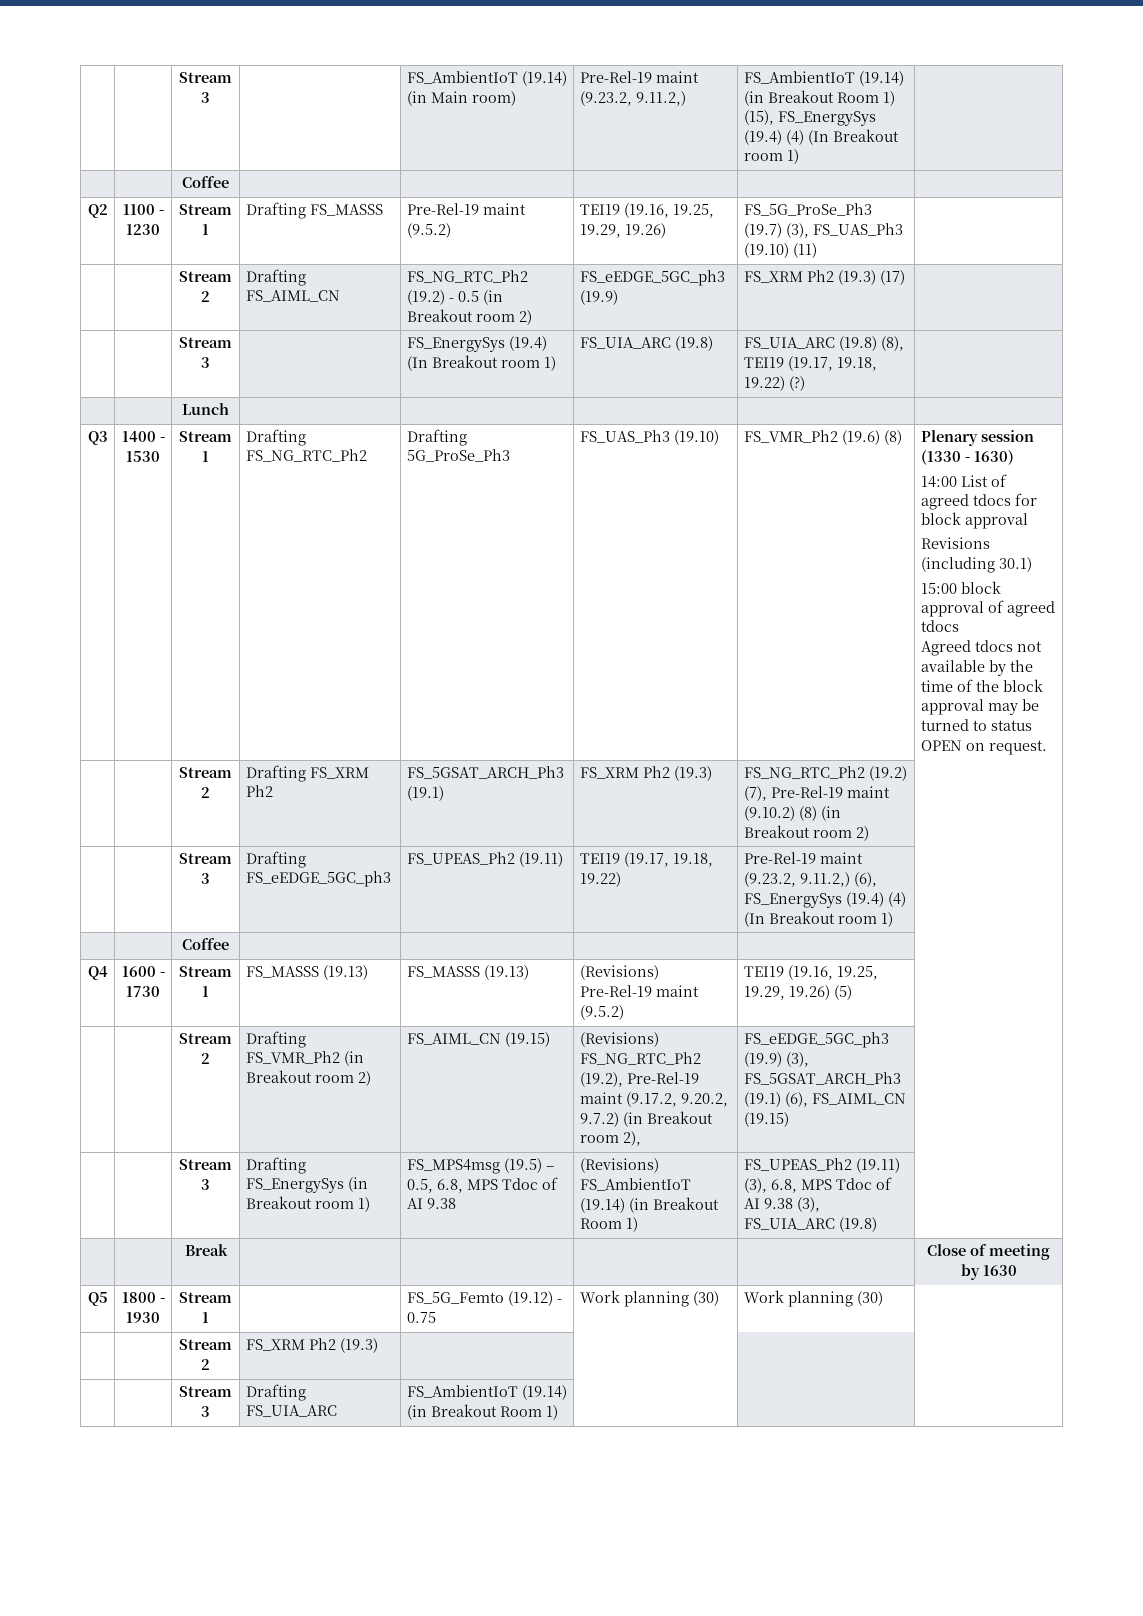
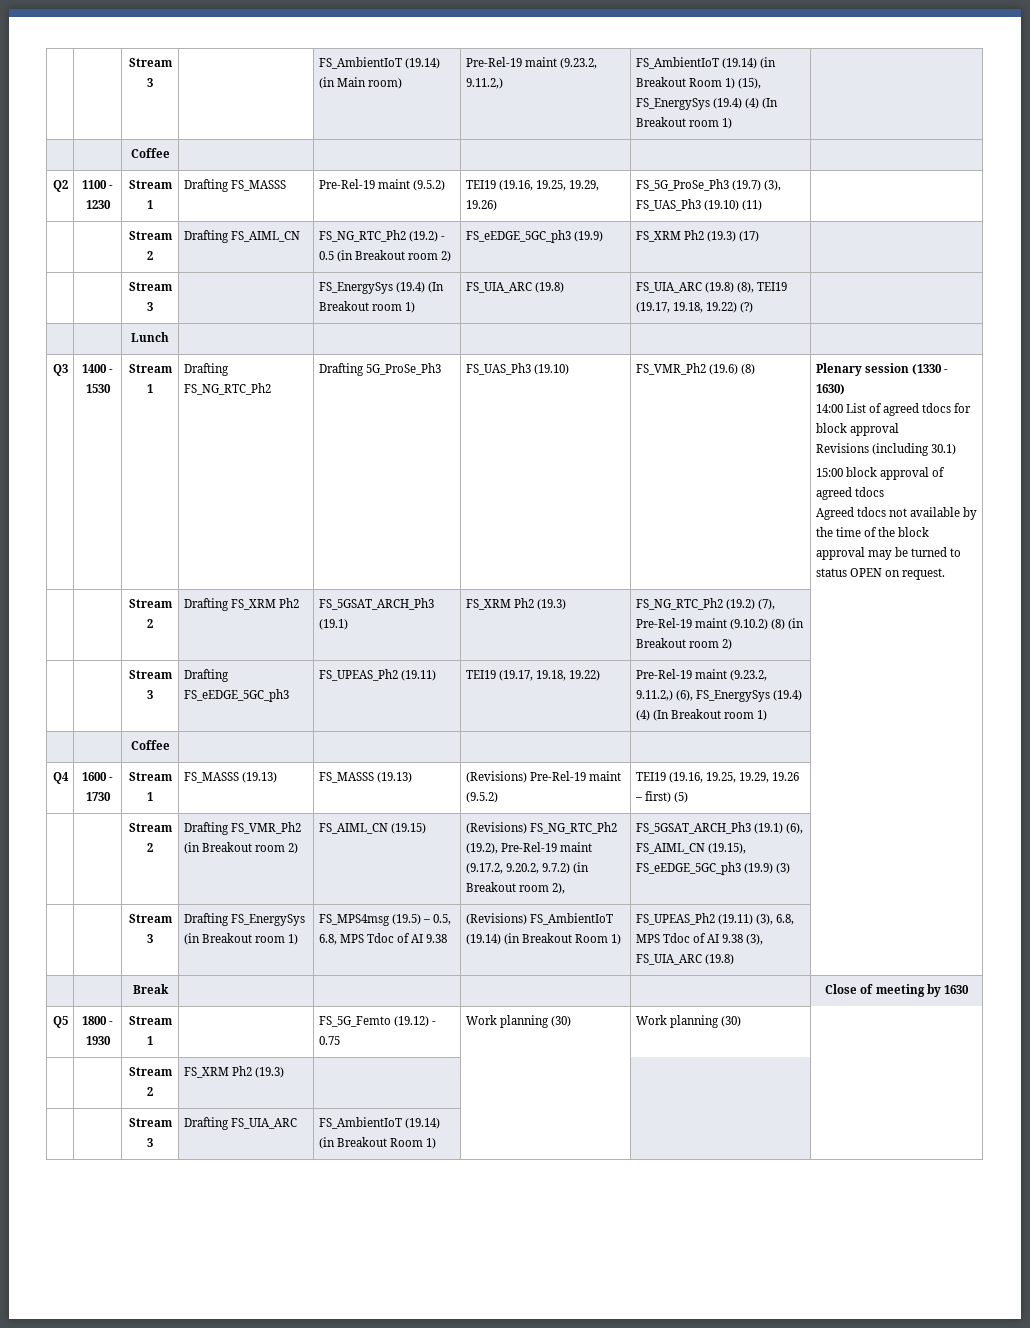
- Q4 | 1600 - 1730 | Stream 1 | FS_MASSS (19.13) | FS_MASSS (19.13) | (Revisions) Pre-Rel-19 maint (9.5.2) | TEI19 (19.16, 19.25, 19.29, 19.26) (5) |
+ Q4 | 1600 - 1730 | Stream 1 | FS_MASSS (19.13) | FS_MASSS (19.13) | (Revisions) Pre-Rel-19 maint (9.5.2) | TEI19 (19.16, 19.25, 19.29, 19.26 – first) (5) |
- | | Stream 2 | Drafting FS_VMR_Ph2 (in Breakout room 2) | FS_AIML_CN (19.15) | (Revisions) FS_NG_RTC_Ph2 (19.2), Pre-Rel-19 maint (9.17.2, 9.20.2, 9.7.2) (in Breakout room 2), | FS_eEDGE_5GC_ph3 (19.9) (3), FS_5GSAT_ARCH_Ph3 (19.1) (6), FS_AIML_CN (19.15) |
+ | | Stream 2 | Drafting FS_VMR_Ph2 (in Breakout room 2) | FS_AIML_CN (19.15) | (Revisions) FS_NG_RTC_Ph2 (19.2), Pre-Rel-19 maint (9.17.2, 9.20.2, 9.7.2) (in Breakout room 2), | FS_5GSAT_ARCH_Ph3 (19.1) (6), FS_AIML_CN (19.15), FS_eEDGE_5GC_ph3 (19.9) (3) |

